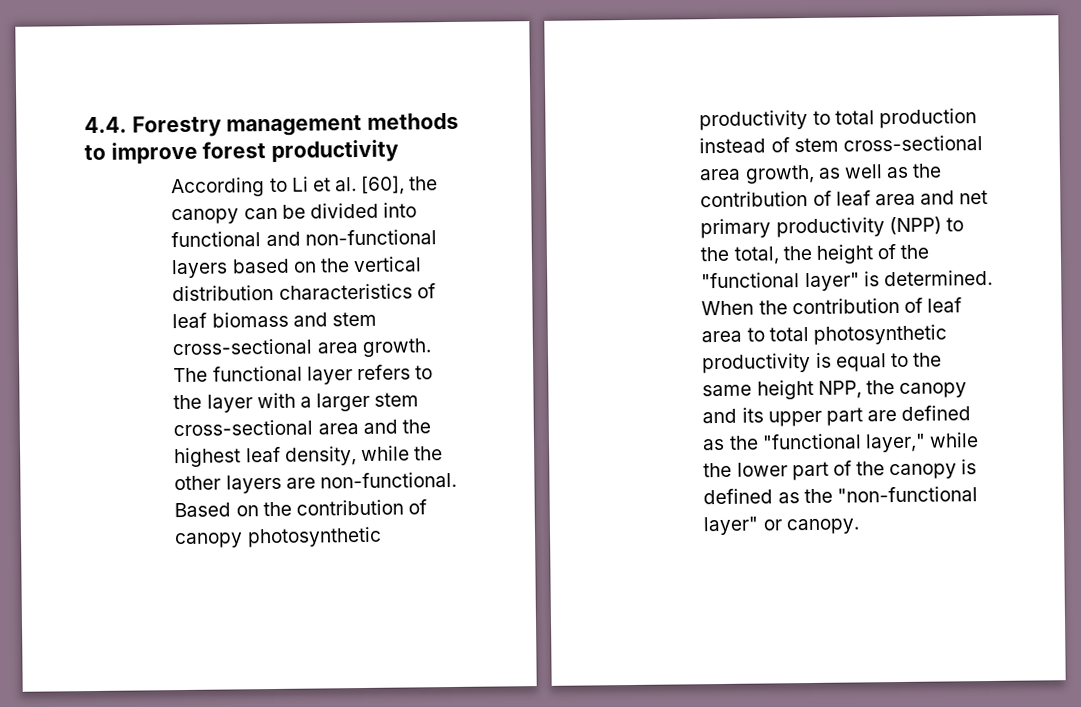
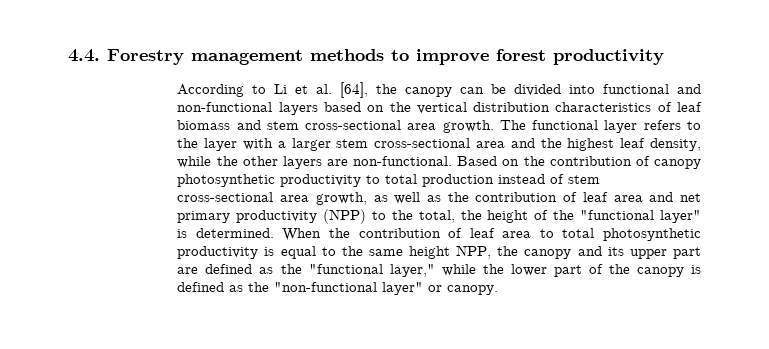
- According to Li et al. [60], the canopy can be divided into functional and non-functional layers based on the vertical distribution characteristics of leaf biomass and stem cross-sectional area growth.
+ According to Li et al. [64], the canopy can be divided into functional and non-functional layers based on the vertical distribution characteristics of leaf biomass and stem cross-sectional area growth.

